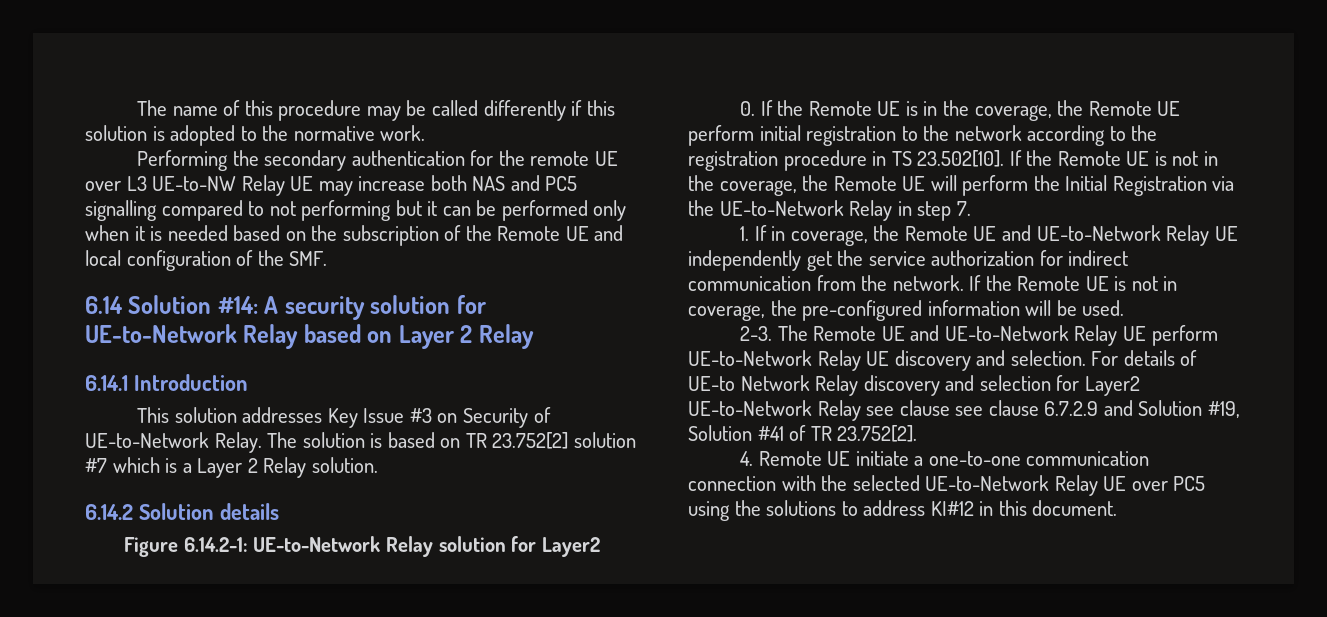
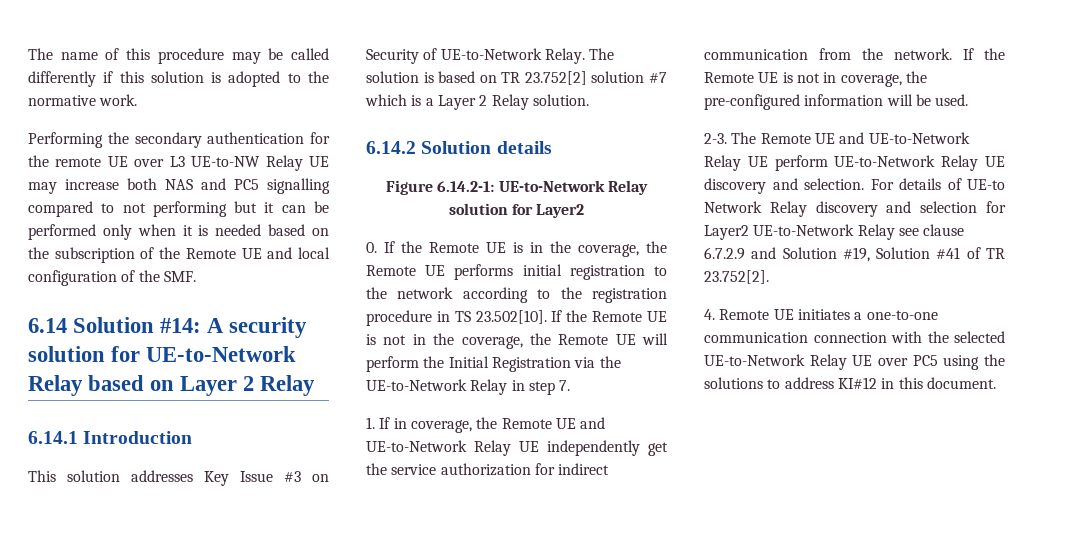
- 0. If the Remote UE is in the coverage, the Remote UE perform initial registration to the network according to the registration procedure in TS 23.502[10]. If the Remote UE is not in the coverage, the Remote UE will perform the Initial Registration via the UE-to-Network Relay in step 7.
+ 0. If the Remote UE is in the coverage, the Remote UE performs initial registration to the network according to the registration procedure in TS 23.502[10]. If the Remote UE is not in the coverage, the Remote UE will perform the Initial Registration via the UE-to-Network Relay in step 7.
- For details of UE-to Network Relay discovery and selection for Layer2 UE-to-Network Relay see clause see clause 6.7.2.9 and Solution #19, Solution #41 of TR 23.752[2].
+ For details of UE-to Network Relay discovery and selection for Layer2 UE-to-Network Relay see clause 6.7.2.9 and Solution #19, Solution #41 of TR 23.752[2].
- 4. Remote UE initiate a one-to-one communication connection with the selected UE-to-Network Relay UE over PC5 using the solutions to address KI#12 in this document.
+ 4. Remote UE initiates a one-to-one communication connection with the selected UE-to-Network Relay UE over PC5 using the solutions to address KI#12 in this document.

